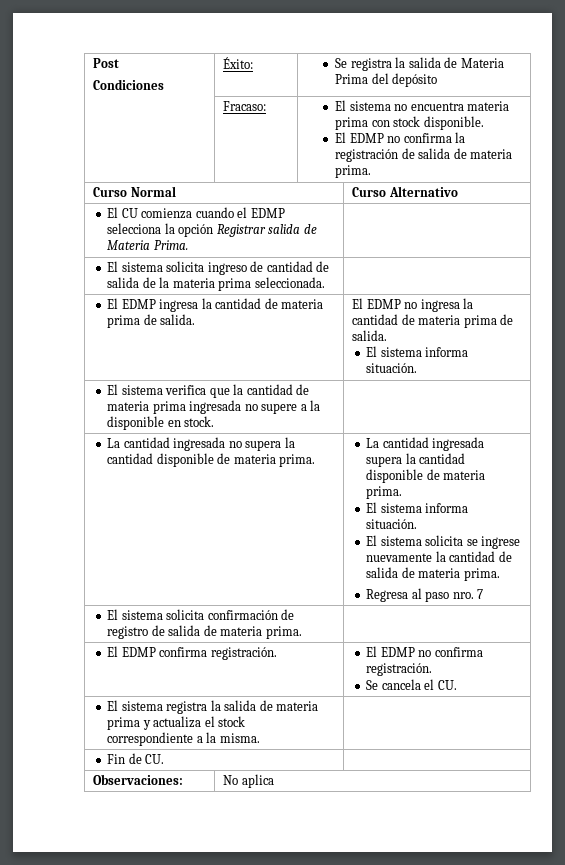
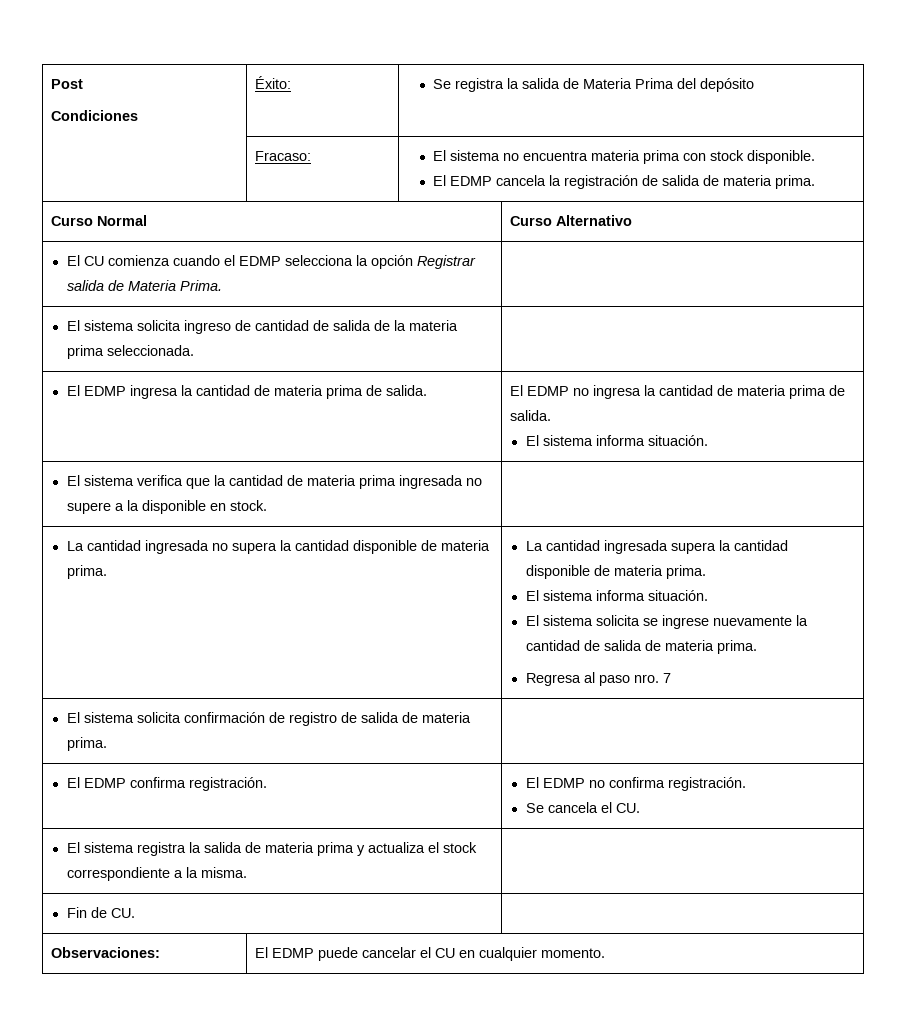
  | Fracaso: | El sistema no encuentra materia prima con stock disponible.
- El EDMP no confirma la registración de salida de materia prima.
+ El EDMP cancela la registración de salida de materia prima.
- Observaciones: | No aplica
+ Observaciones: | El EDMP puede cancelar el CU en cualquier momento.

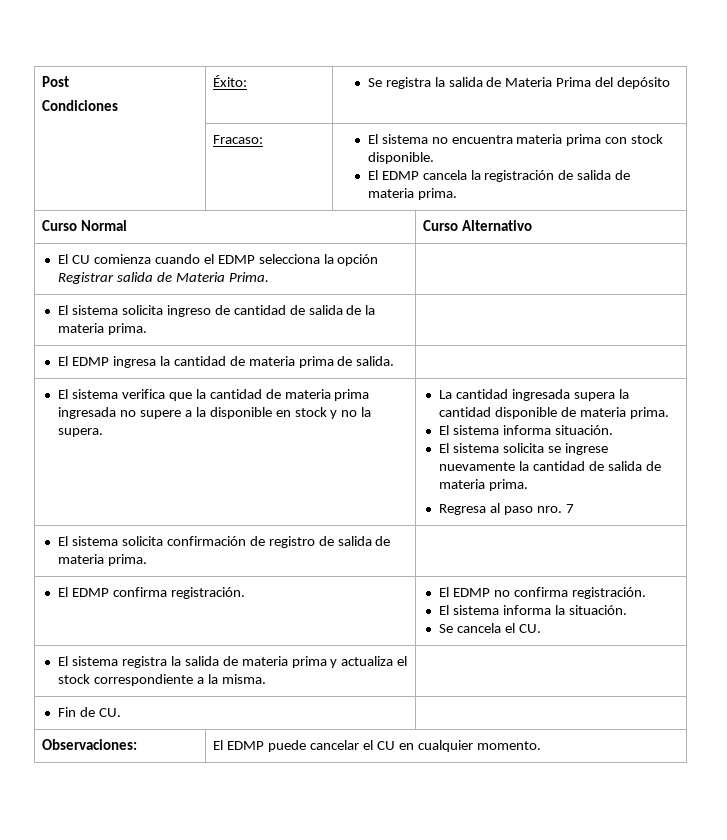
- El sistema solicita ingreso de cantidad de salida de la materia prima seleccionada. |
+ El sistema solicita ingreso de cantidad de salida de la materia prima. |
- El EDMP ingresa la cantidad de materia prima de salida. | El EDMP no ingresa la cantidad de materia prima de salida.
- El sistema informa situación.
+ El EDMP ingresa la cantidad de materia prima de salida. |
- El sistema verifica que la cantidad de materia prima ingresada no supere a la disponible en stock. |
- La cantidad ingresada no supera la cantidad disponible de materia prima.
+ El sistema verifica que la cantidad de materia prima ingresada no supere a la disponible en stock y no la supera.
  El EDMP confirma registración. | El EDMP no confirma registración.
+ El sistema informa la situación.

